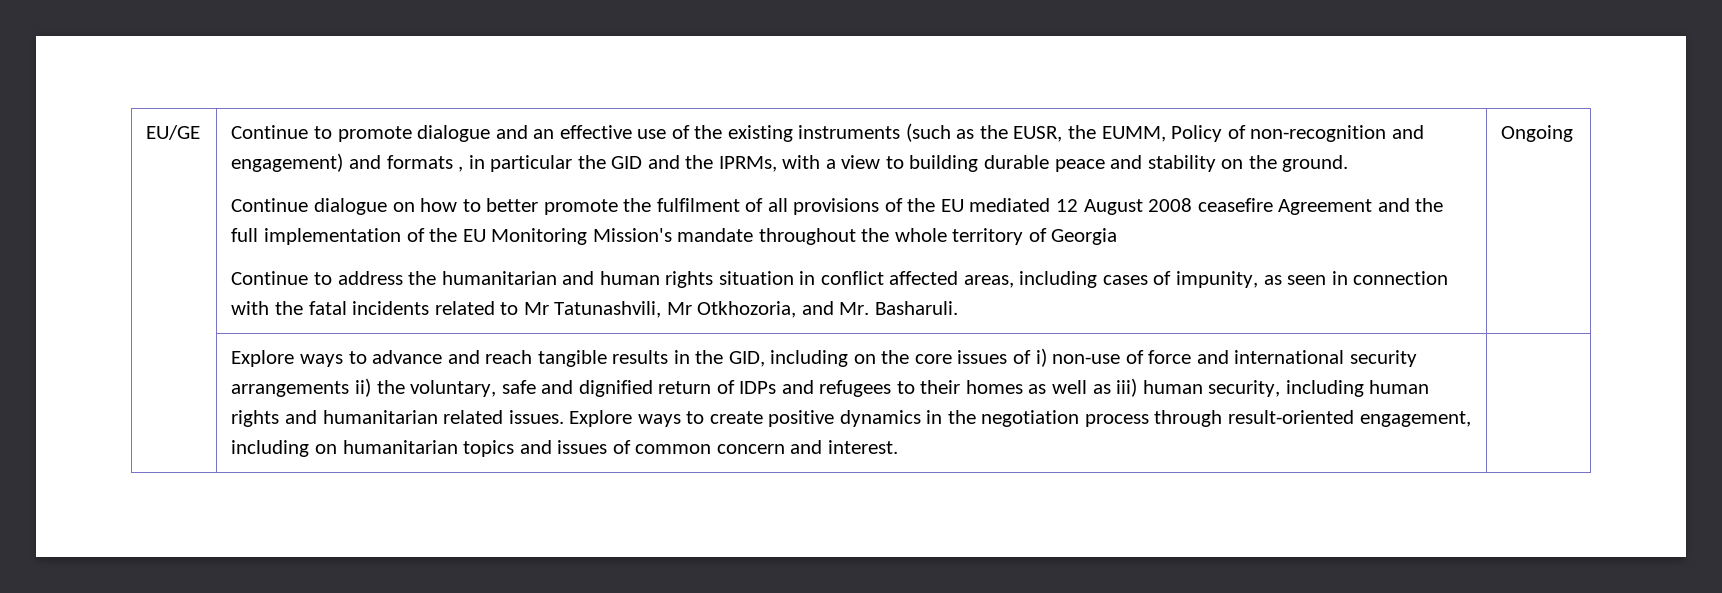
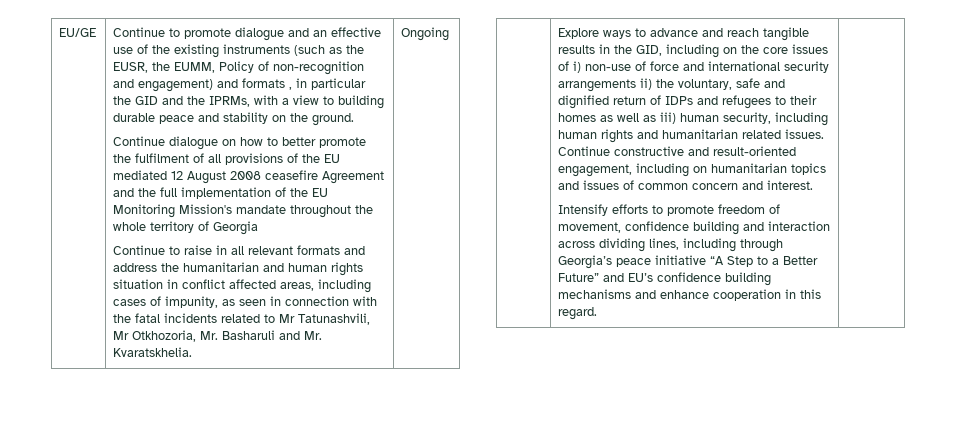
- Continue to address the humanitarian and human rights situation in conflict affected areas, including cases of impunity, as seen in connection with the fatal incidents related to Mr Tatunashvili, Mr Otkhozoria, and Mr. Basharuli.
+ Continue to raise in all relevant formats and address the humanitarian and human rights situation in conflict affected areas, including cases of impunity, as seen in connection with the fatal incidents related to Mr Tatunashvili, Mr Otkhozoria, Mr. Basharuli and Mr. Kvaratskhelia.
- Explore ways to create positive dynamics in the negotiation process through result-oriented engagement, including on humanitarian topics and issues of common concern and interest.
+ Continue constructive and result-oriented engagement, including on humanitarian topics and issues of common concern and interest.
+ Intensify efforts to promote freedom of movement, confidence building and interaction across dividing lines, including through Georgia’s peace initiative “A Step to a Better Future” and EU’s confidence building mechanisms and enhance cooperation in this regard.

